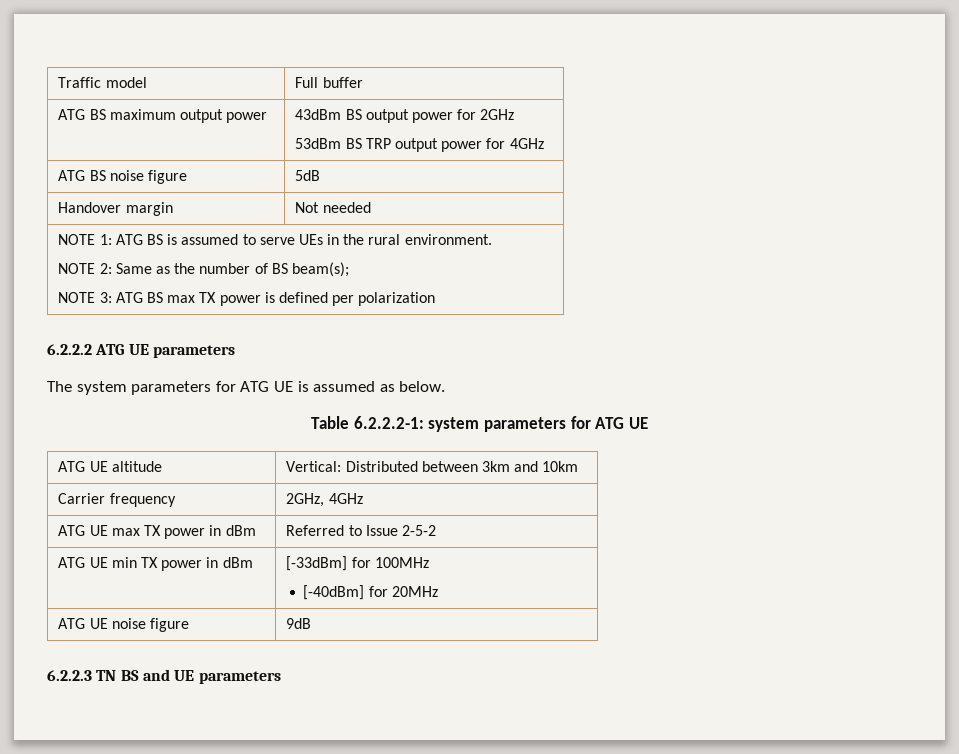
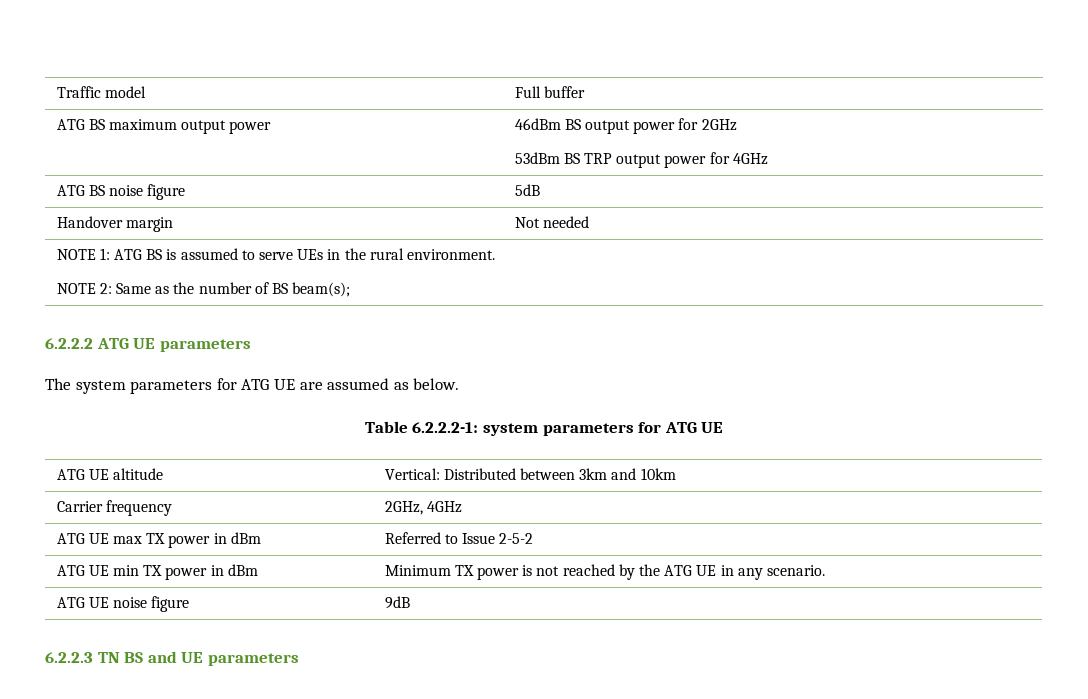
- ATG BS maximum output power | 43dBm BS output power for 2GHz
+ ATG BS maximum output power | 46dBm BS output power for 2GHz
  NOTE 1: ATG BS is assumed to serve UEs in the rural environment.
  NOTE 2: Same as the number of BS beam(s);
- NOTE 3: ATG BS max TX power is defined per polarization
- The system parameters for ATG UE is assumed as below.
+ The system parameters for ATG UE are assumed as below.
- ATG UE min TX power in dBm | [-33dBm] for 100MHz
- [-40dBm] for 20MHz
+ ATG UE min TX power in dBm | Minimum TX power is not reached by the ATG UE in any scenario.

